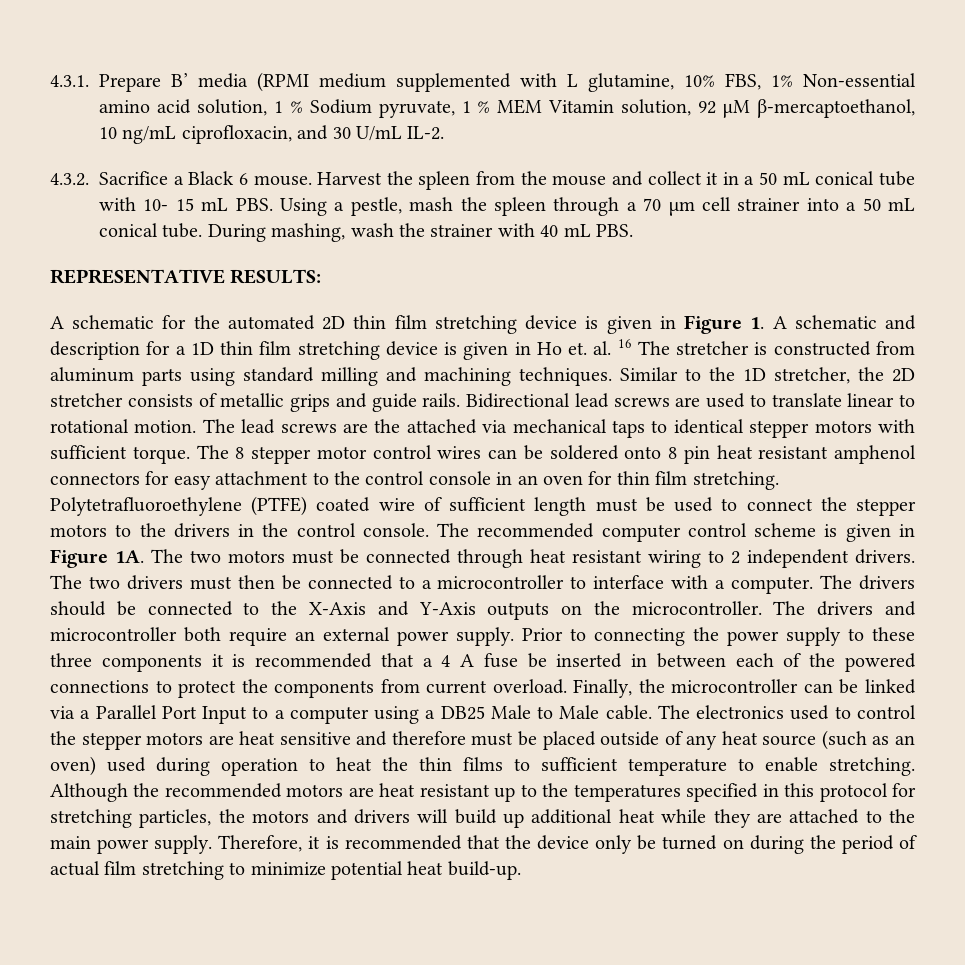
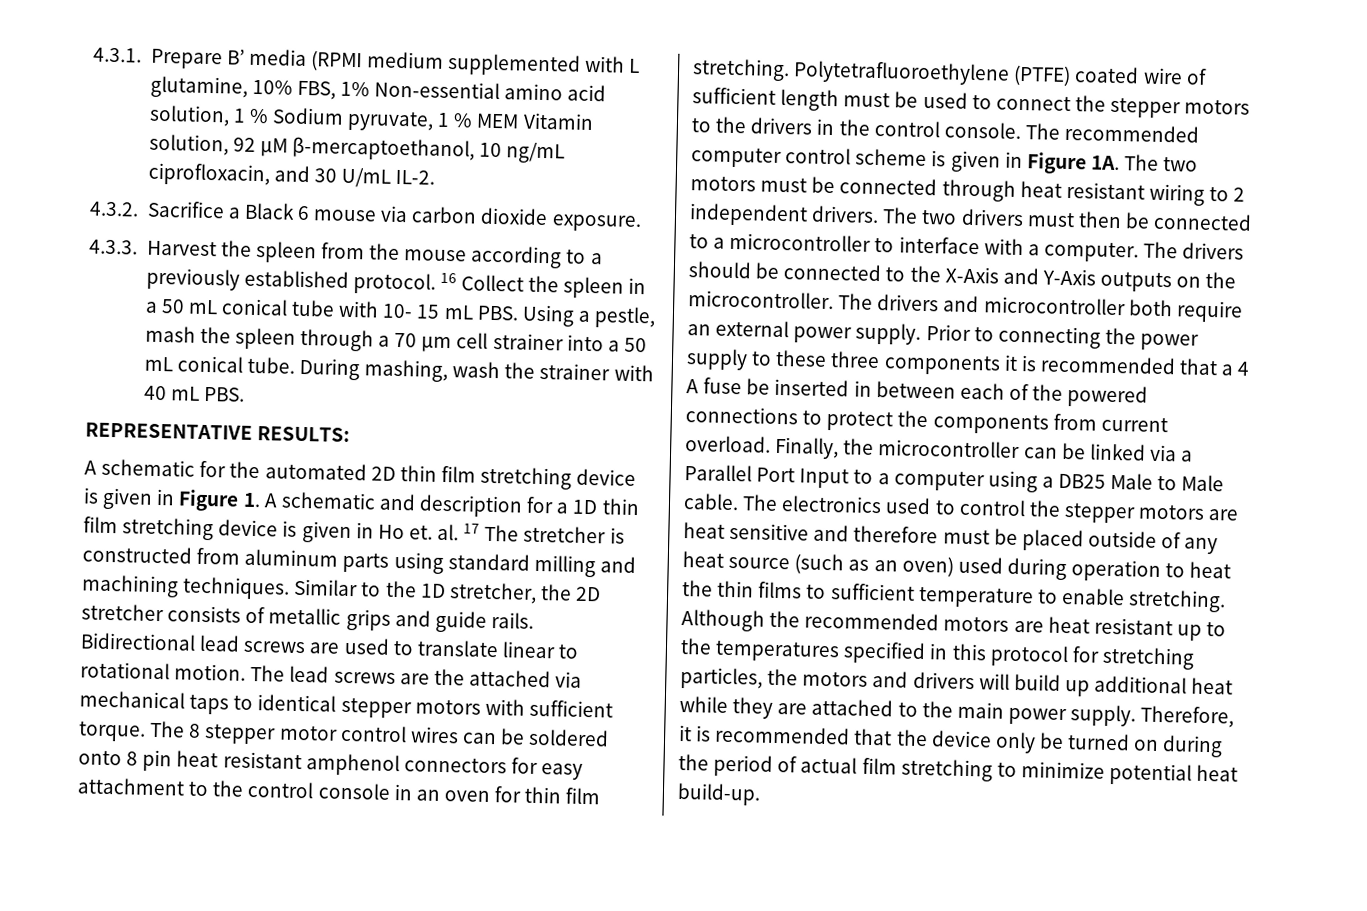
- 4.3.2. Sacrifice a Black 6 mouse. Harvest the spleen from the mouse and collect it in a 50 mL conical tube with 10- 15 mL PBS. Using a pestle, mash the spleen through a 70 µm cell strainer into a 50 mL conical tube.
+ 4.3.2. Sacrifice a Black 6 mouse via carbon dioxide exposure.
+ 4.3.3. Harvest the spleen from the mouse according to a previously established protocol. 16 Collect the spleen in a 50 mL conical tube with 10- 15 mL PBS. Using a pestle, mash the spleen through a 70 µm cell strainer into a 50 mL conical tube.
- A schematic for the automated 2D thin film stretching device is given in Figure 1. A schematic and description for a 1D thin film stretching device is given in Ho et. al. 16 The stretcher is constructed from aluminum parts using standard milling and machining techniques.
+ A schematic for the automated 2D thin film stretching device is given in Figure 1. A schematic and description for a 1D thin film stretching device is given in Ho et. al. 17 The stretcher is constructed from aluminum parts using standard milling and machining techniques.

